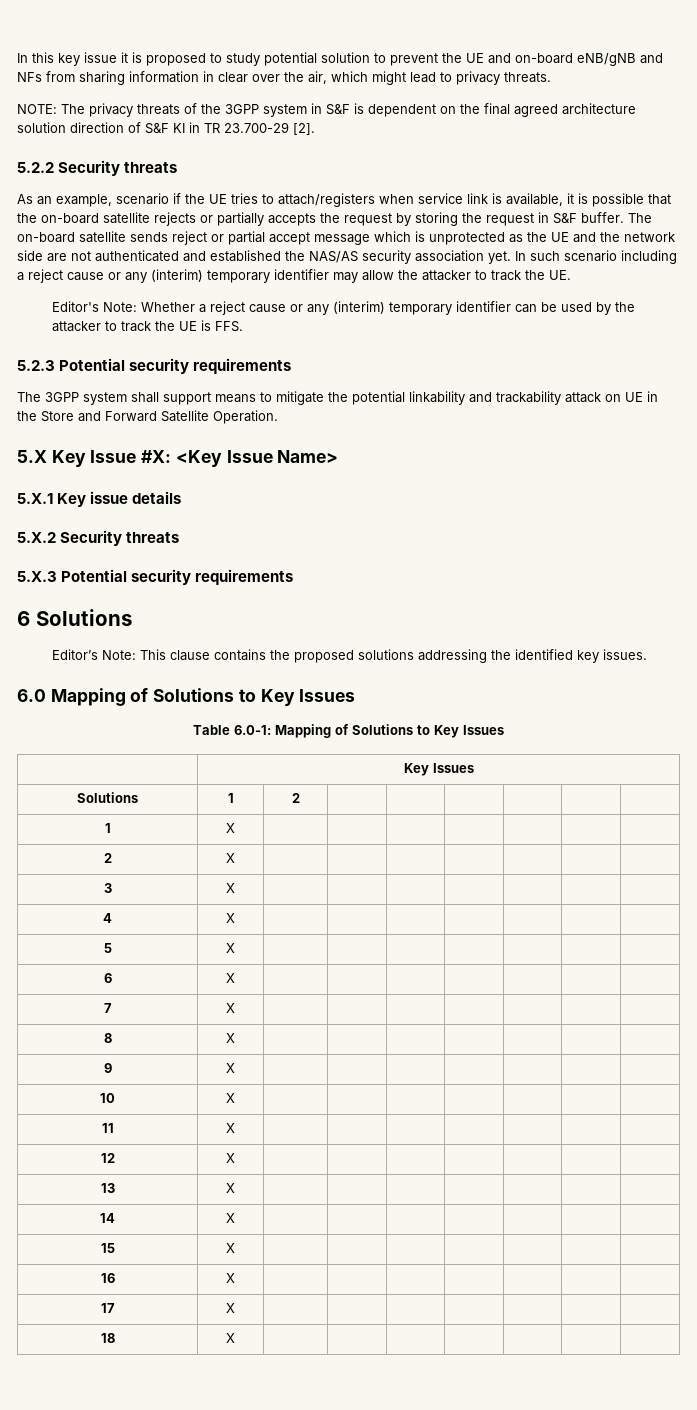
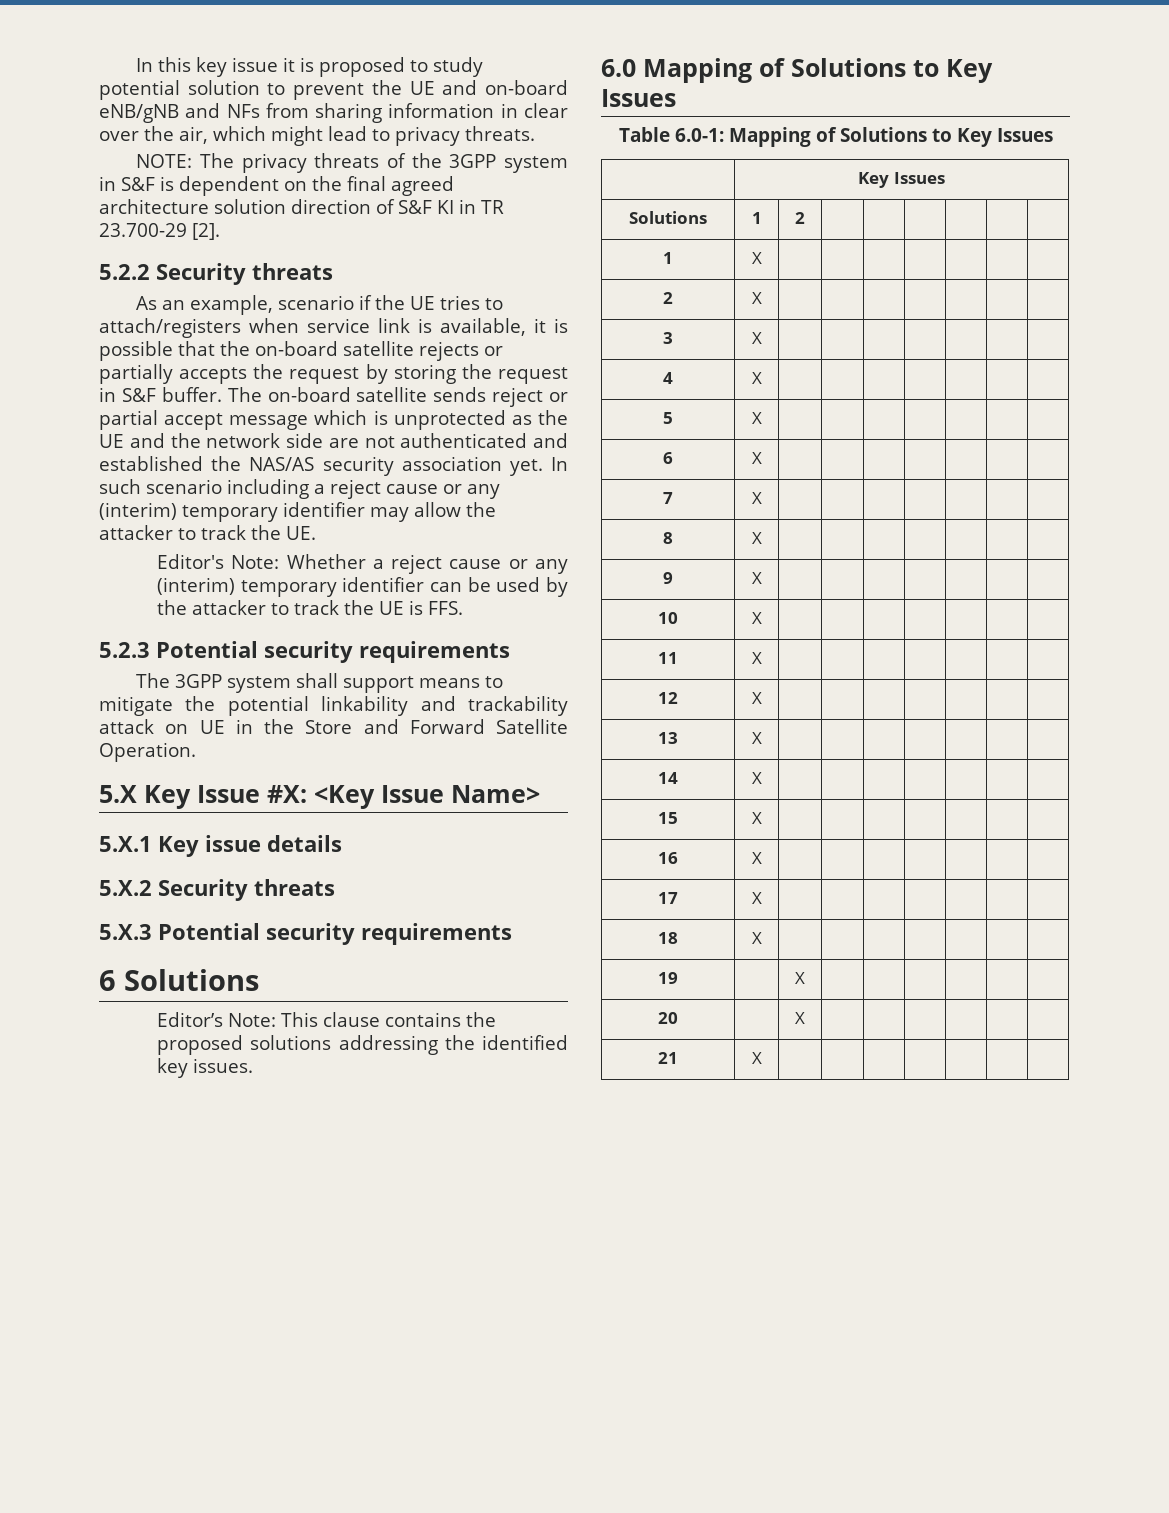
+ 19 | | X | | | | | |
+ 20 | | X | | | | | |
+ 21 | X | | | | | | |

